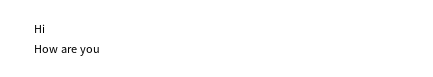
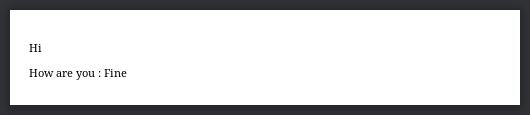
- How are you
+ How are you : Fine

